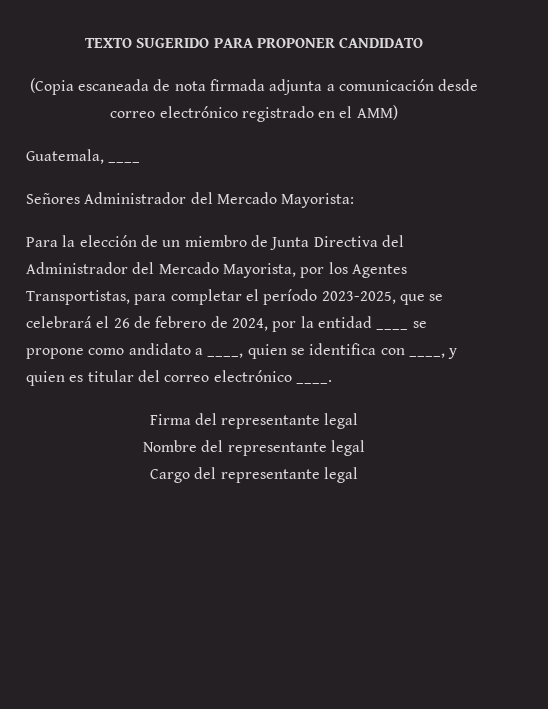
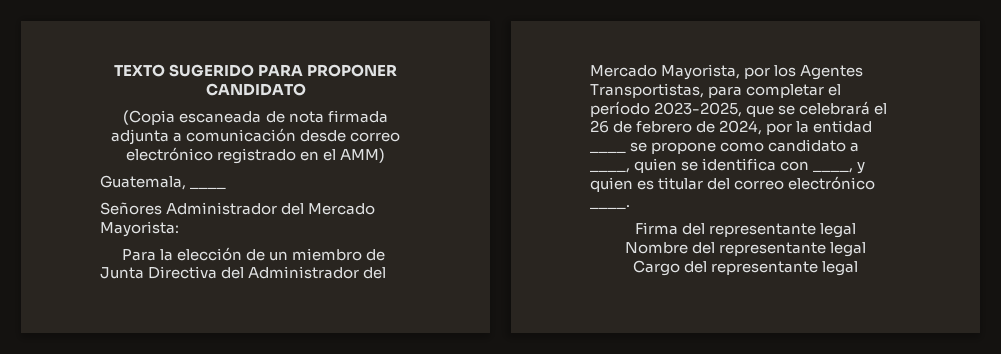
- Para la elección de un miembro de Junta Directiva del Administrador del Mercado Mayorista, por los Agentes Transportistas, para completar el período 2023-2025, que se celebrará el 26 de febrero de 2024, por la entidad ____ se propone como andidato a ____, quien se identifica con ____, y quien es titular del correo electrónico ____.
+ Para la elección de un miembro de Junta Directiva del Administrador del Mercado Mayorista, por los Agentes Transportistas, para completar el período 2023-2025, que se celebrará el 26 de febrero de 2024, por la entidad ____ se propone como candidato a ____, quien se identifica con ____, y quien es titular del correo electrónico ____.

